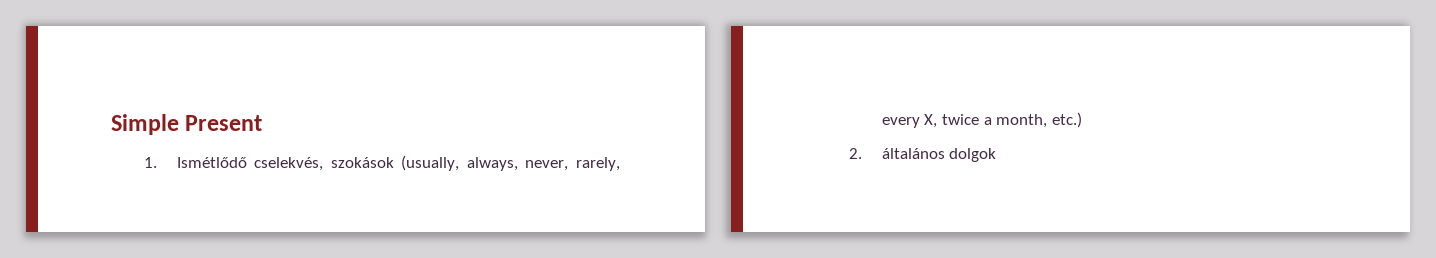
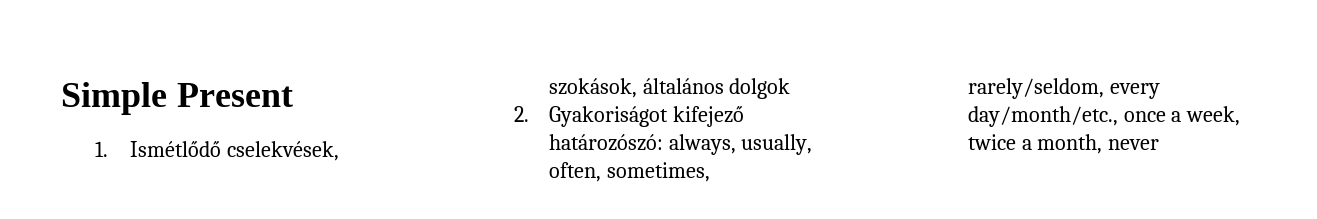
- 1. Ismétlődő cselekvés, szokások (usually, always, never, rarely, every X, twice a month, etc.)
- 2. általános dolgok
+ 1. Ismétlődő cselekvések, szokások, általános dolgok
+ 2. Gyakoriságot kifejező határozószó: always, usually, often, sometimes, rarely/seldom, every day/month/etc., once a week, twice a month, never

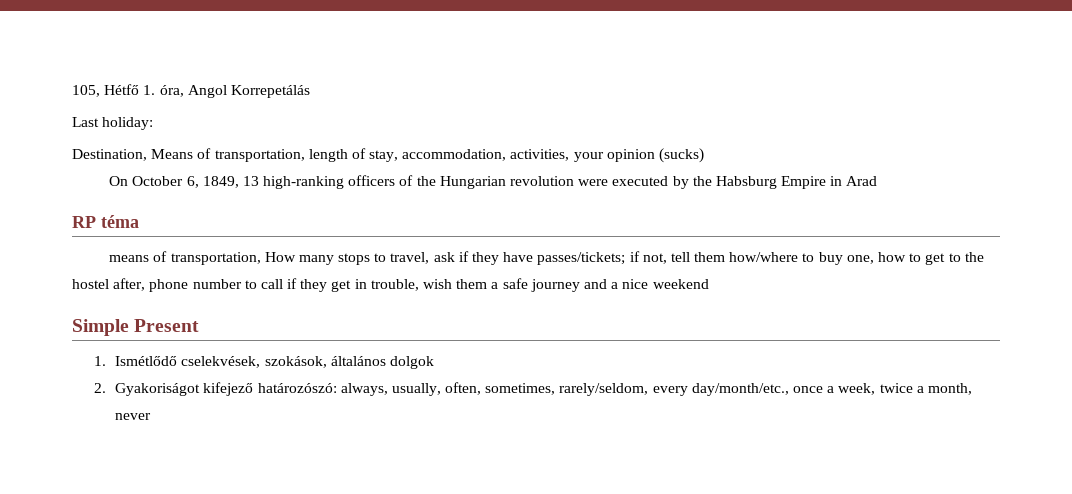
+ 105, Hétfő 1. óra, Angol Korrepetálás
+ Last holiday:
+ Destination, Means of transportation, length of stay, accommodation, activities, your opinion (sucks)
+ On October 6, 1849, 13 high-ranking officers of the Hungarian revolution were executed by the Habsburg Empire in Arad
+ RP téma
+ means of transportation, How many stops to travel, ask if they have passes/tickets; if not, tell them how/where to buy one, how to get to the hostel after, phone number to call if they get in trouble, wish them a safe journey and a nice weekend

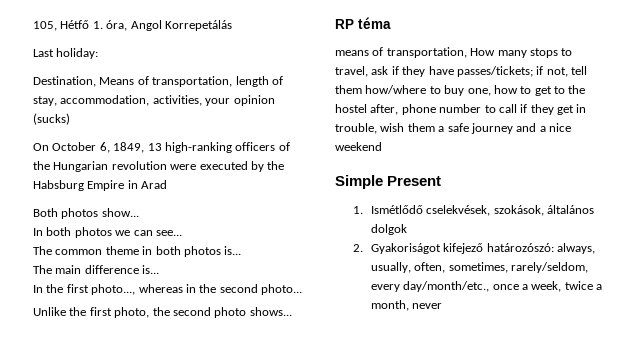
+ Both photos show...
+ In both photos we can see...
+ The common theme in both photos is...
+ The main difference is...
+ In the first photo..., whereas in the second photo...
+ Unlike the first photo, the second photo shows...

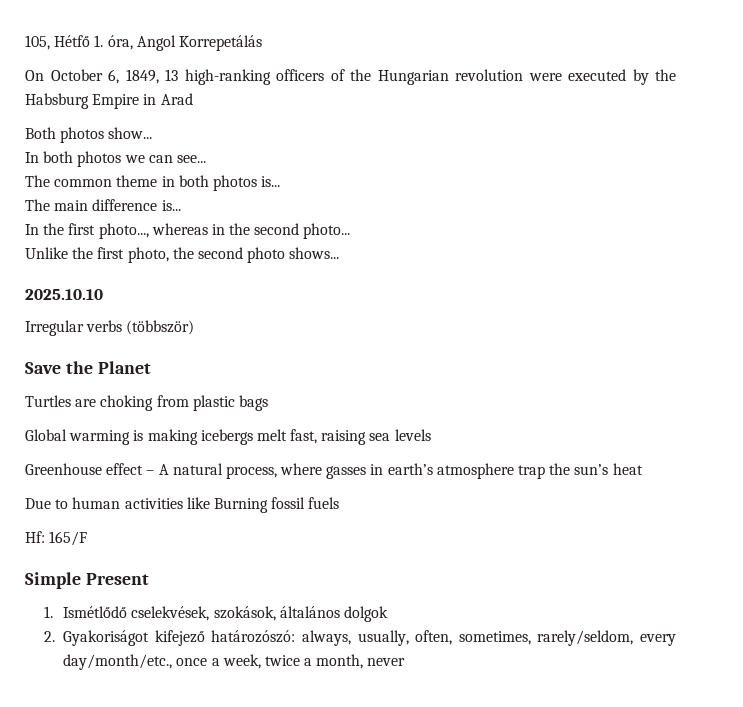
- Last holiday:
- Destination, Means of transportation, length of stay, accommodation, activities, your opinion (sucks)
- RP téma
- means of transportation, How many stops to travel, ask if they have passes/tickets; if not, tell them how/where to buy one, how to get to the hostel after, phone number to call if they get in trouble, wish them a safe journey and a nice weekend
+ 2025.10.10
+ Irregular verbs (többször)
+ Save the Planet
+ Turtles are choking from plastic bags
+ Global warming is making icebergs melt fast, raising sea levels
+ Greenhouse effect – A natural process, where gasses in earth’s atmosphere trap the sun’s heat
+ Due to human activities like Burning fossil fuels
+ Hf: 165/F

